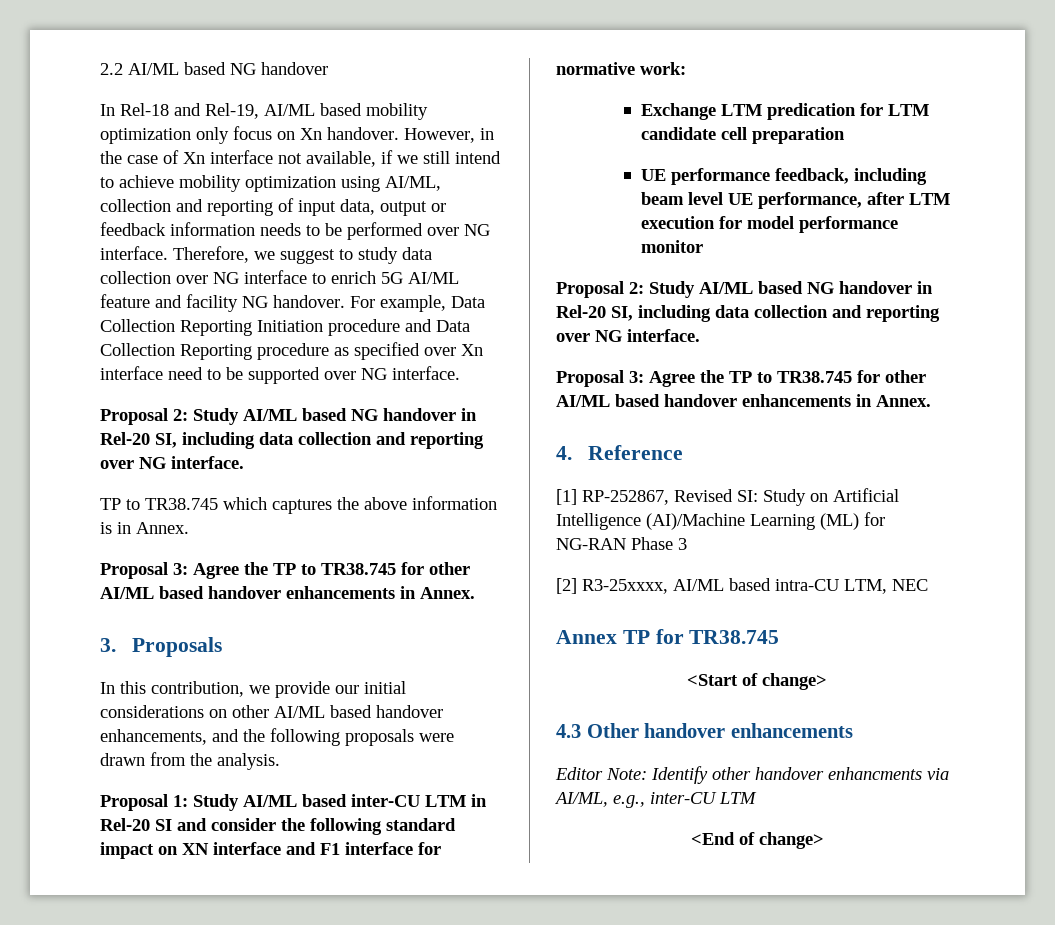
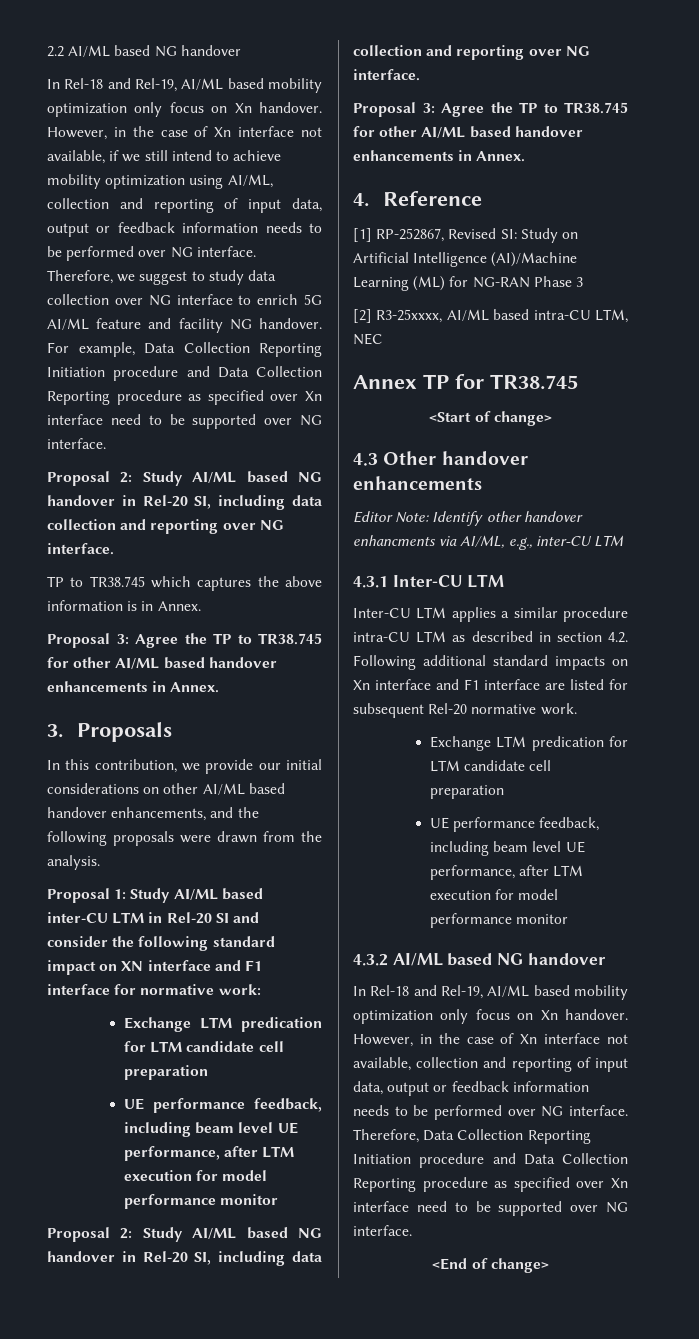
+ 4.3.1 Inter-CU LTM
+ Inter-CU LTM applies a similar procedure intra-CU LTM as described in section 4.2. Following additional standard impacts on Xn interface and F1 interface are listed for subsequent Rel-20 normative work.
+ Exchange LTM predication for LTM candidate cell preparation
+ UE performance feedback, including beam level UE performance, after LTM execution for model performance monitor
+ 4.3.2 AI/ML based NG handover
+ In Rel-18 and Rel-19, AI/ML based mobility optimization only focus on Xn handover. However, in the case of Xn interface not available, collection and reporting of input data, output or feedback information needs to be performed over NG interface. Therefore, Data Collection Reporting Initiation procedure and Data Collection Reporting procedure as specified over Xn interface need to be supported over NG interface.

